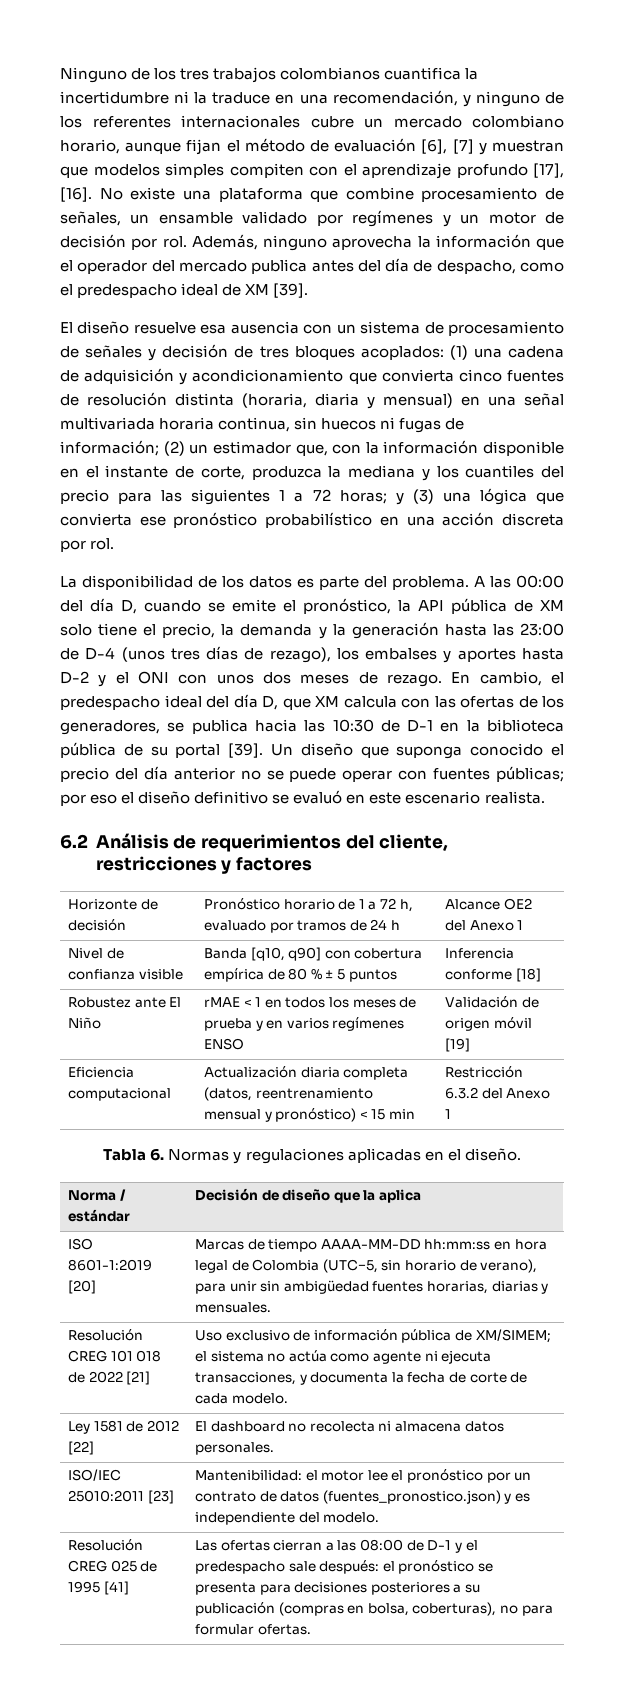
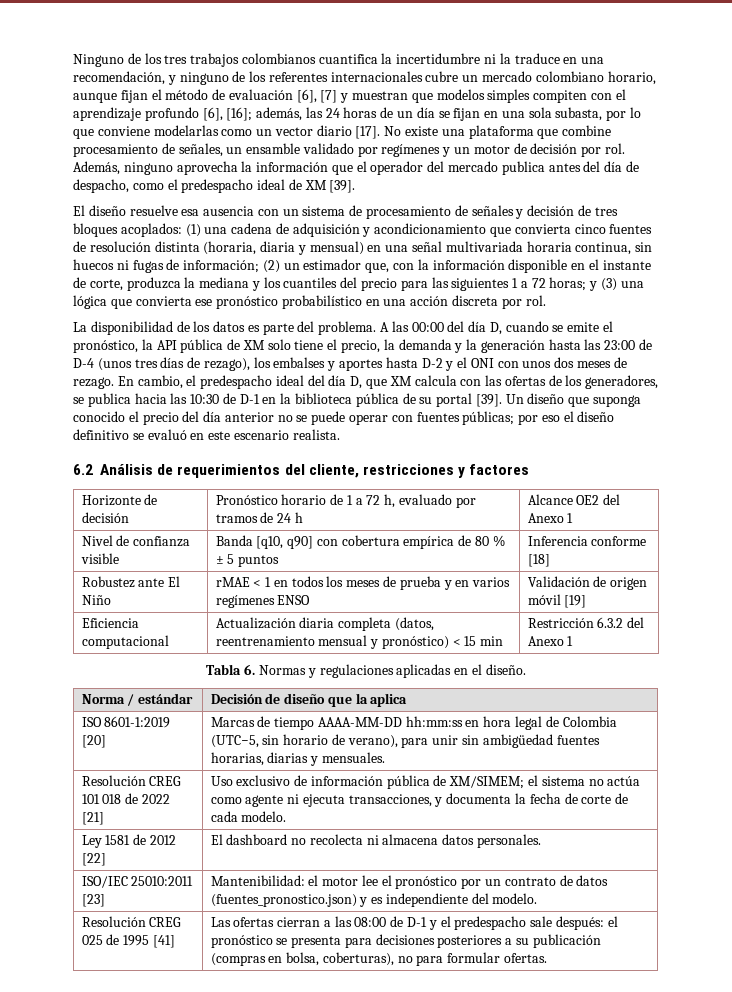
- Ninguno de los tres trabajos colombianos cuantifica la incertidumbre ni la traduce en una recomendación, y ninguno de los referentes internacionales cubre un mercado colombiano horario, aunque fijan el método de evaluación [6], [7] y muestran que modelos simples compiten con el aprendizaje profundo [17], [16].
+ Ninguno de los tres trabajos colombianos cuantifica la incertidumbre ni la traduce en una recomendación, y ninguno de los referentes internacionales cubre un mercado colombiano horario, aunque fijan el método de evaluación [6], [7] y muestran que modelos simples compiten con el aprendizaje profundo [6], [16]; además, las 24 horas de un día se fijan en una sola subasta, por lo que conviene modelarlas como un vector diario [17].

